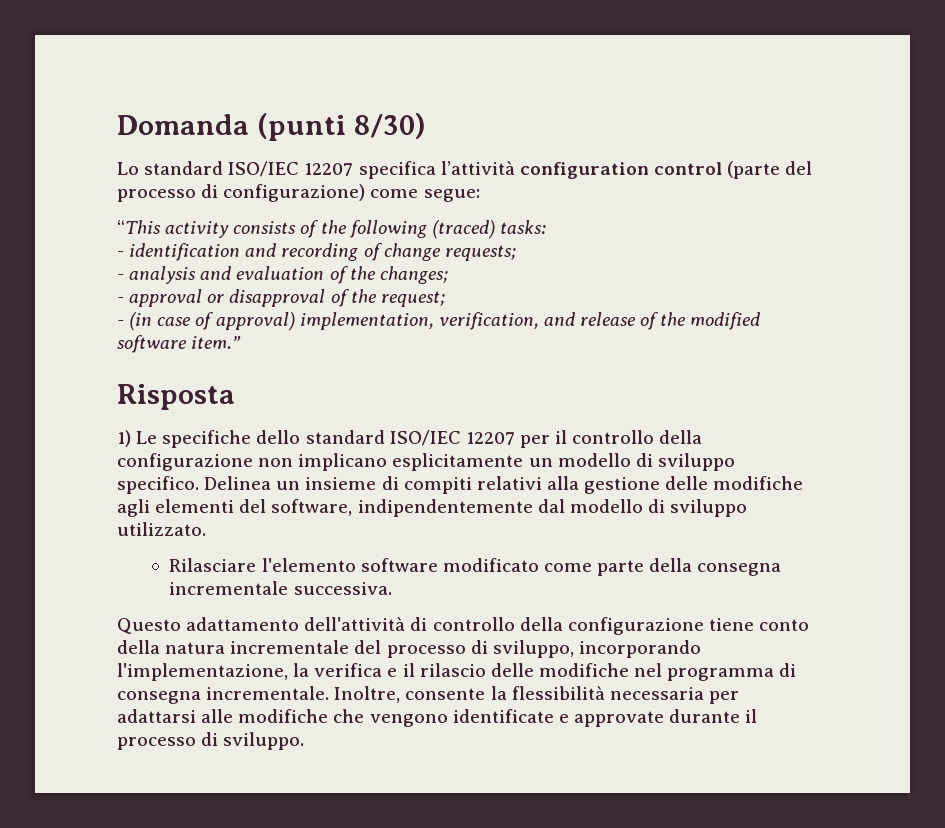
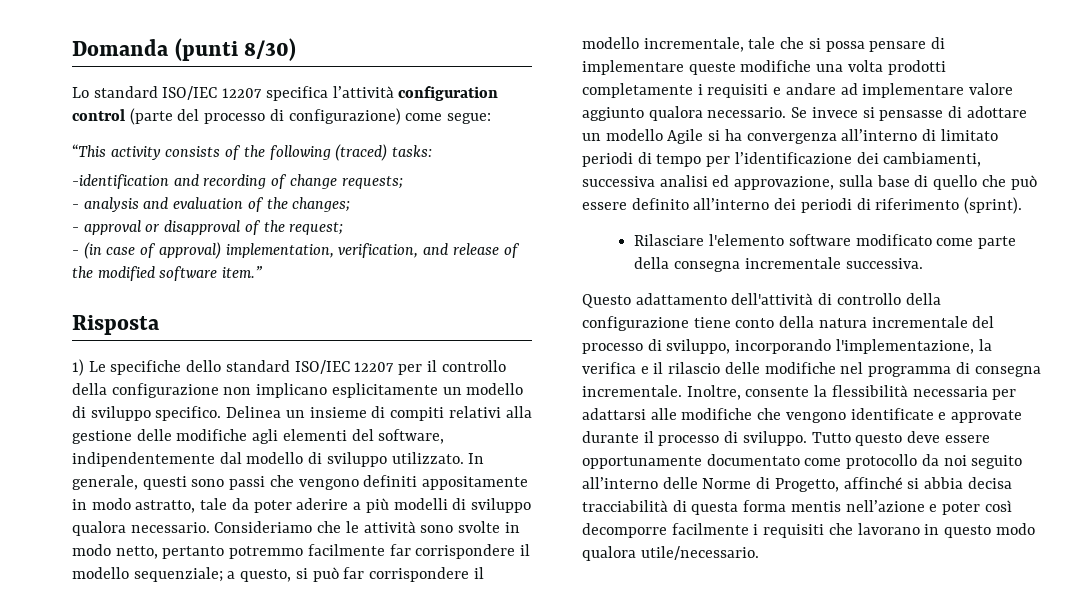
- - identification and recording of change requests;
+ -identification and recording of change requests;
+ In generale, questi sono passi che vengono definiti appositamente in modo astratto, tale da poter aderire a più modelli di sviluppo qualora necessario. Consideriamo che le attività sono svolte in modo netto, pertanto potremmo facilmente far corrispondere il modello sequenziale; a questo, si può far corrispondere il modello incrementale, tale che si possa pensare di implementare queste modifiche una volta prodotti completamente i requisiti e andare ad implementare valore aggiunto qualora necessario. Se invece si pensasse di adottare un modello Agile si ha convergenza all’interno di limitato periodi di tempo per l’identificazione dei cambiamenti, successiva analisi ed approvazione, sulla base di quello che può essere definito all’interno dei periodi di riferimento (sprint).
+ Tutto questo deve essere opportunamente documentato come protocollo da noi seguito all’interno delle Norme di Progetto, affinché si abbia decisa tracciabilità di questa forma mentis nell’azione e poter così decomporre facilmente i requisiti che lavorano in questo modo qualora utile/necessario.

